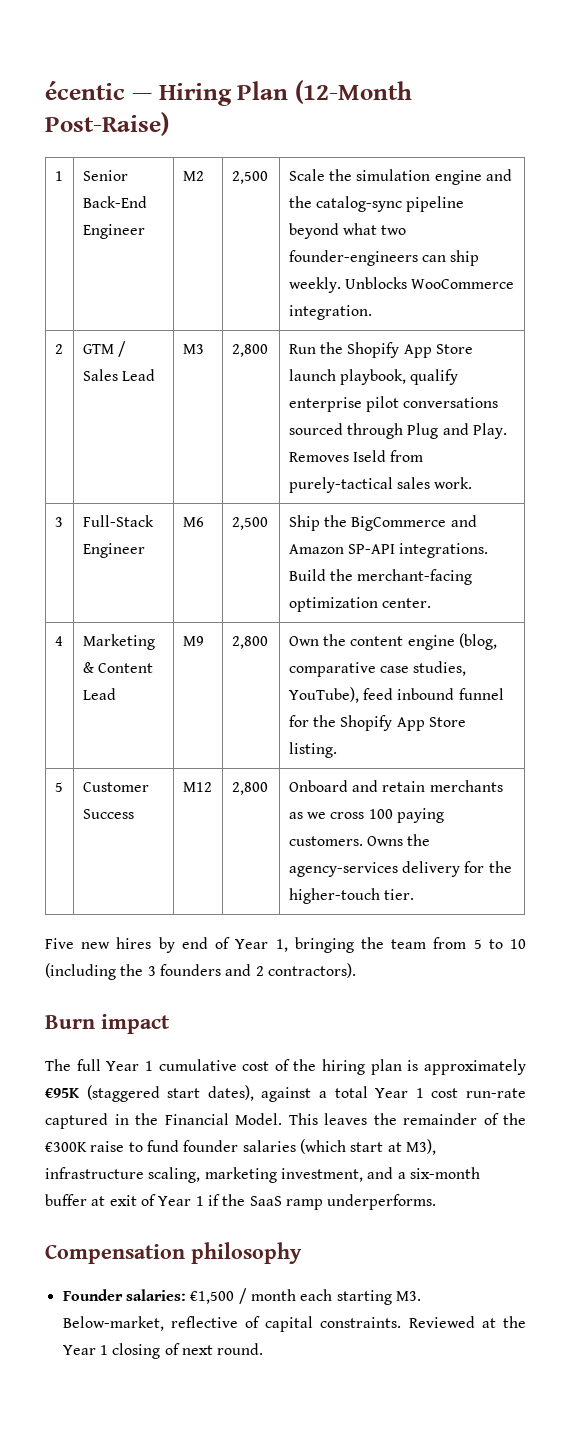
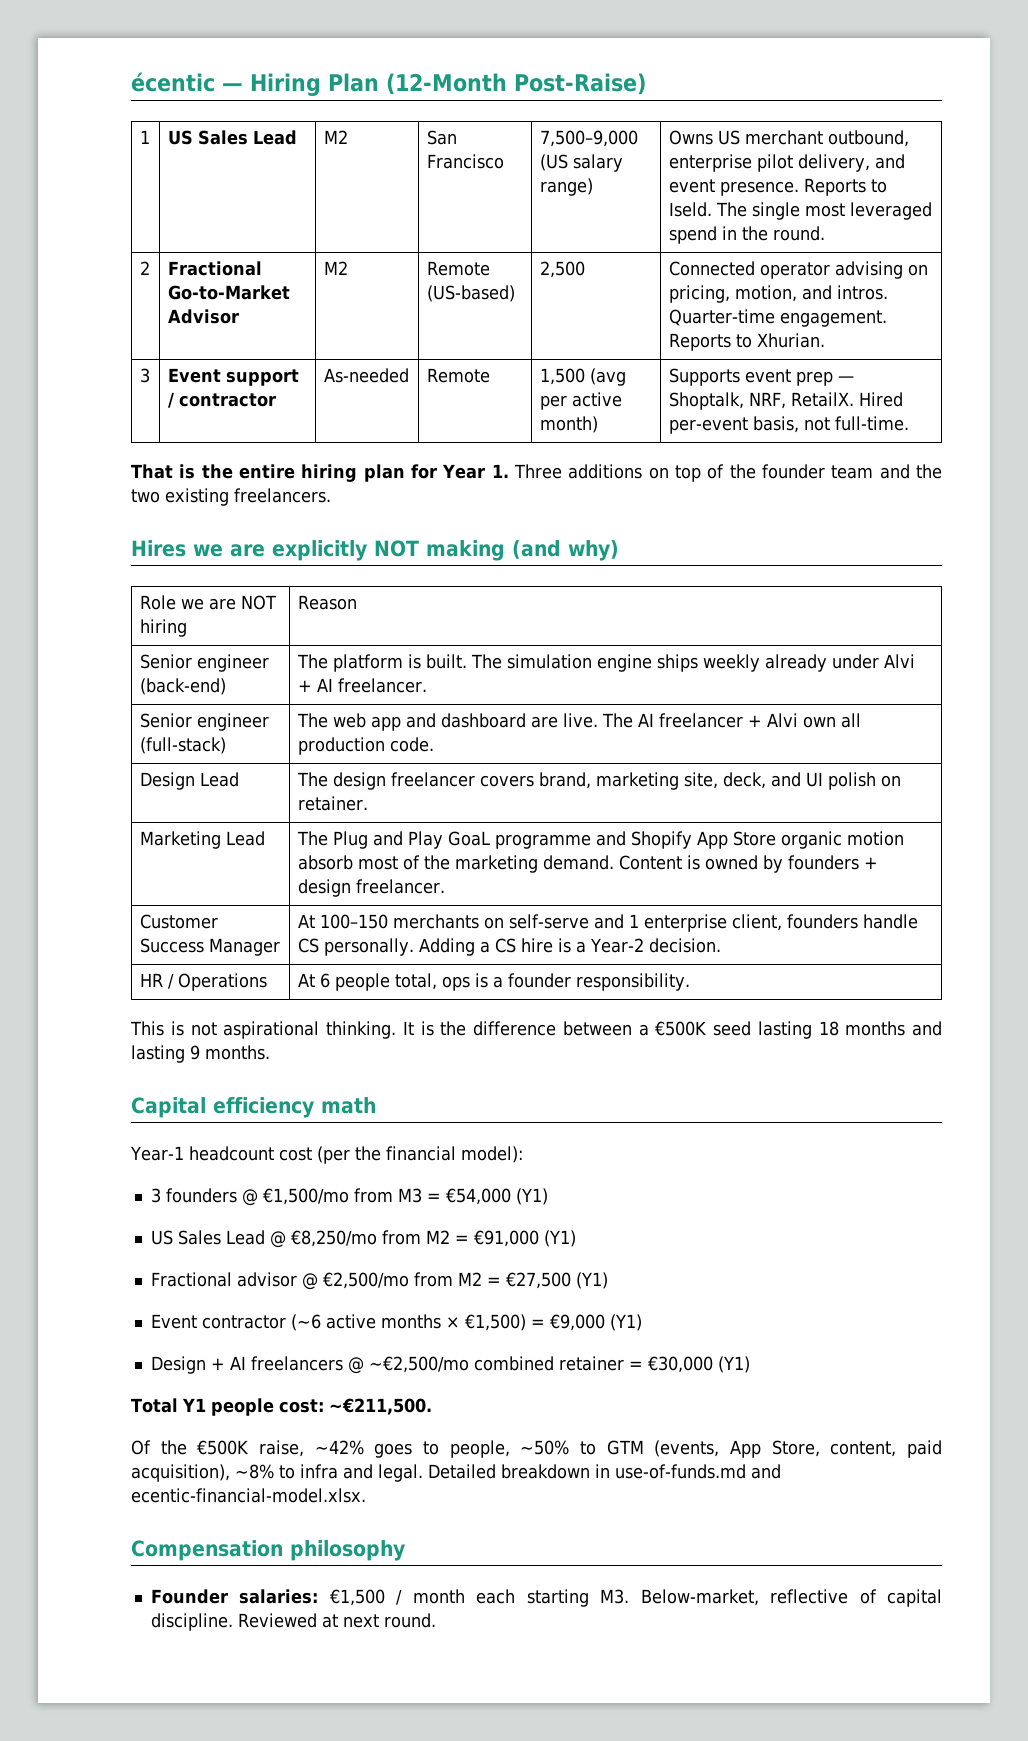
- 1 | Senior Back-End Engineer | M2 | 2,500 | Scale the simulation engine and the catalog-sync pipeline beyond what two founder-engineers can ship weekly. Unblocks WooCommerce integration.
- 2 | GTM / Sales Lead | M3 | 2,800 | Run the Shopify App Store launch playbook, qualify enterprise pilot conversations sourced through Plug and Play. Removes Iseld from purely-tactical sales work.
- 3 | Full-Stack Engineer | M6 | 2,500 | Ship the BigCommerce and Amazon SP-API integrations. Build the merchant-facing optimization center.
- 4 | Marketing & Content Lead | M9 | 2,800 | Own the content engine (blog, comparative case studies, YouTube), feed inbound funnel for the Shopify App Store listing.
- 5 | Customer Success | M12 | 2,800 | Onboard and retain merchants as we cross 100 paying customers. Owns the agency-services delivery for the higher-touch tier.
- Five new hires by end of Year 1, bringing the team from 5 to 10 (including the 3 founders and 2 contractors).
- Burn impact
- The full Year 1 cumulative cost of the hiring plan is approximately €95K (staggered start dates), against a total Year 1 cost run-rate captured in the Financial Model. This leaves the remainder of the €300K raise to fund founder salaries (which start at M3), infrastructure scaling, marketing investment, and a six-month buffer at exit of Year 1 if the SaaS ramp underperforms.
+ 1 | US Sales Lead | M2 | San Francisco | 7,500–9,000 (US salary range) | Owns US merchant outbound, enterprise pilot delivery, and event presence. Reports to Iseld. The single most leveraged spend in the round.
+ 2 | Fractional Go-to-Market Advisor | M2 | Remote (US-based) | 2,500 | Connected operator advising on pricing, motion, and intros. Quarter-time engagement. Reports to Xhurian.
+ 3 | Event support / contractor | As-needed | Remote | 1,500 (avg per active month) | Supports event prep — Shoptalk, NRF, RetailX. Hired per-event basis, not full-time.
+ That is the entire hiring plan for Year 1. Three additions on top of the founder team and the two existing freelancers.
+ Hires we are explicitly NOT making (and why)
+ Role we are NOT hiring | Reason
+ Senior engineer (back-end) | The platform is built. The simulation engine ships weekly already under Alvi + AI freelancer.
+ Senior engineer (full-stack) | The web app and dashboard are live. The AI freelancer + Alvi own all production code.
+ Design Lead | The design freelancer covers brand, marketing site, deck, and UI polish on retainer.
+ Marketing Lead | The Plug and Play GoaL programme and Shopify App Store organic motion absorb most of the marketing demand. Content is owned by founders + design freelancer.
+ Customer Success Manager | At 100–150 merchants on self-serve and 1 enterprise client, founders handle CS personally. Adding a CS hire is a Year-2 decision.
+ HR / Operations | At 6 people total, ops is a founder responsibility.
+ This is not aspirational thinking. It is the difference between a €500K seed lasting 18 months and lasting 9 months.
+ Capital efficiency math
+ Year-1 headcount cost (per the financial model):
+ 3 founders @ €1,500/mo from M3 = €54,000 (Y1)
+ US Sales Lead @ €8,250/mo from M2 = €91,000 (Y1)
+ Fractional advisor @ €2,500/mo from M2 = €27,500 (Y1)
+ Event contractor (~6 active months × €1,500) = €9,000 (Y1)
+ Design + AI freelancers @ ~€2,500/mo combined retainer = €30,000 (Y1)
+ Total Y1 people cost: ~€211,500.
+ Of the €500K raise, ~42% goes to people, ~50% to GTM (events, App Store, content, paid acquisition), ~8% to infra and legal. Detailed breakdown in use-of-funds.md and ecentic-financial-model.xlsx.
- Founder salaries: €1,500 / month each starting M3. Below-market, reflective of capital constraints.
+ Founder salaries: €1,500 / month each starting M3. Below-market, reflective of capital discipline.
- Reviewed at the Year 1 closing of next round.
+ Reviewed at next round.

